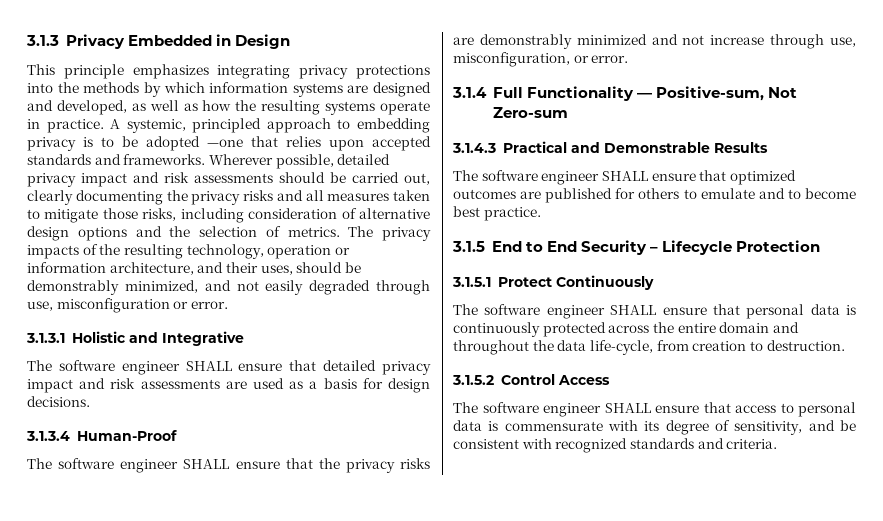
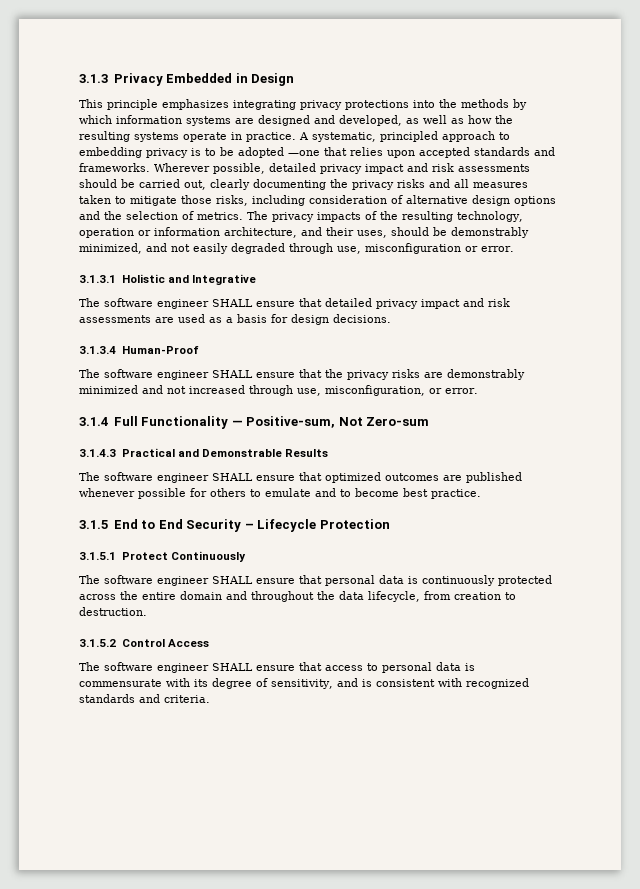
- A systemic, principled approach to embedding privacy is to be adopted —one that relies upon accepted standards and frameworks.
+ A systematic, principled approach to embedding privacy is to be adopted —one that relies upon accepted standards and frameworks.
- The software engineer SHALL ensure that the privacy risks are demonstrably minimized and not increase through use, misconfiguration, or error.
+ The software engineer SHALL ensure that the privacy risks are demonstrably minimized and not increased through use, misconfiguration, or error.
- The software engineer SHALL ensure that optimized outcomes are published for others to emulate and to become best practice.
+ The software engineer SHALL ensure that optimized outcomes are published whenever possible for others to emulate and to become best practice.
- The software engineer SHALL ensure that personal data is continuously protected across the entire domain and throughout the data life-cycle, from creation to destruction.
+ The software engineer SHALL ensure that personal data is continuously protected across the entire domain and throughout the data lifecycle, from creation to destruction.
- The software engineer SHALL ensure that access to personal data is commensurate with its degree of sensitivity, and be consistent with recognized standards and criteria.
+ The software engineer SHALL ensure that access to personal data is commensurate with its degree of sensitivity, and is consistent with recognized standards and criteria.

